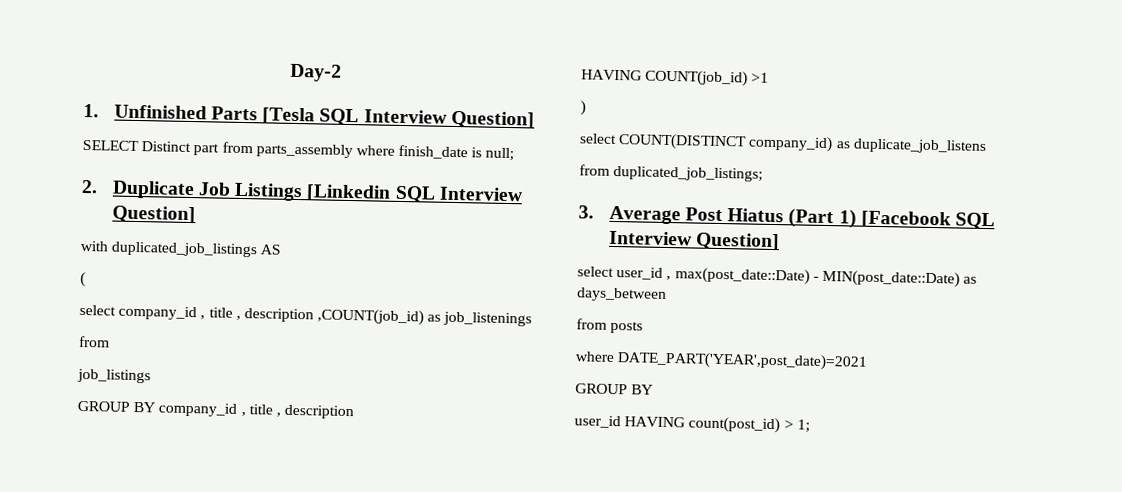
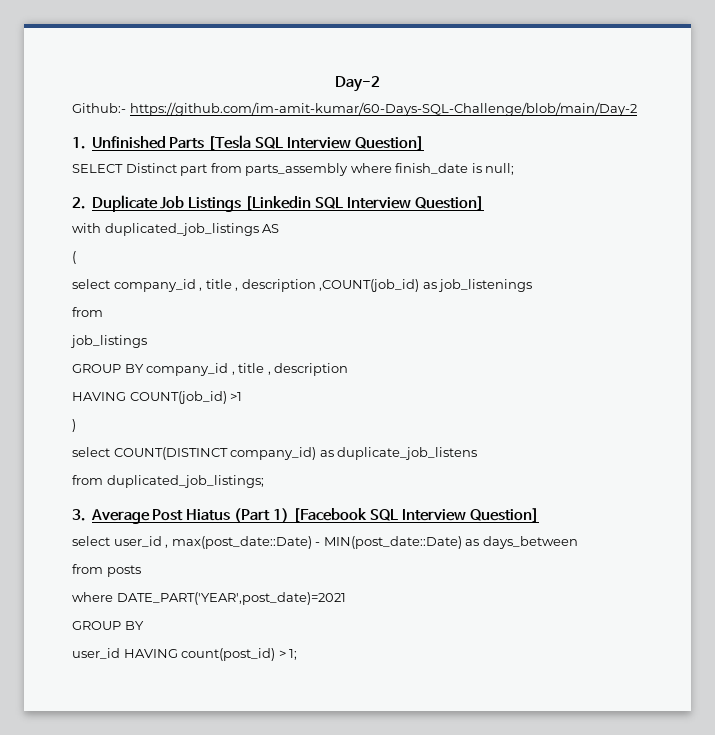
+ Github:- https://github.com/im-amit-kumar/60-Days-SQL-Challenge/blob/main/Day-2

